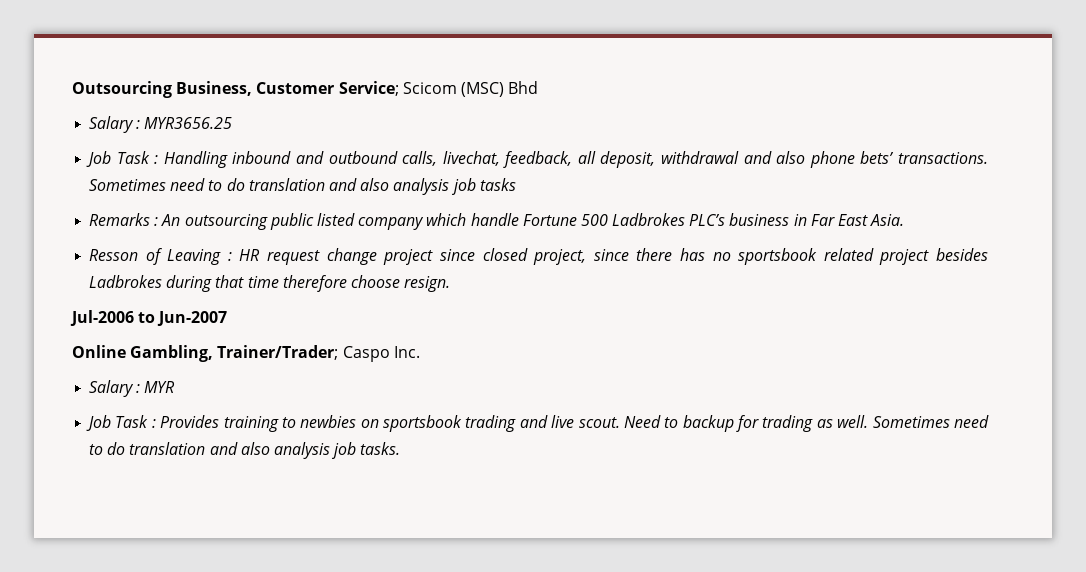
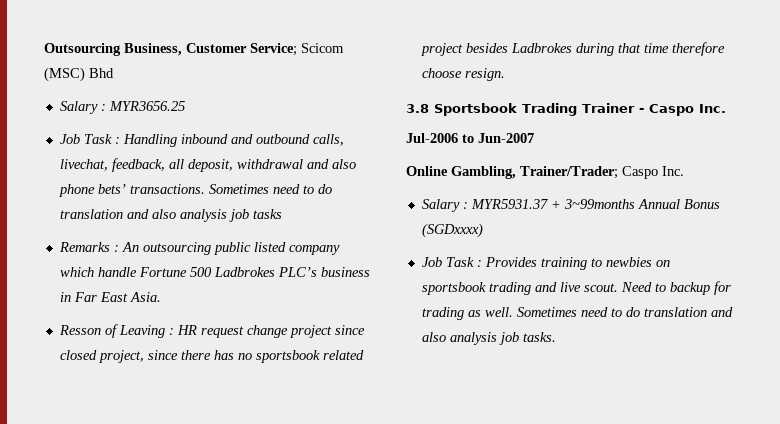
+ 3.8 Sportsbook Trading Trainer - Caspo Inc.
- Salary : MYR
+ Salary : MYR5931.37 + 3~99months Annual Bonus (SGDxxxx)

